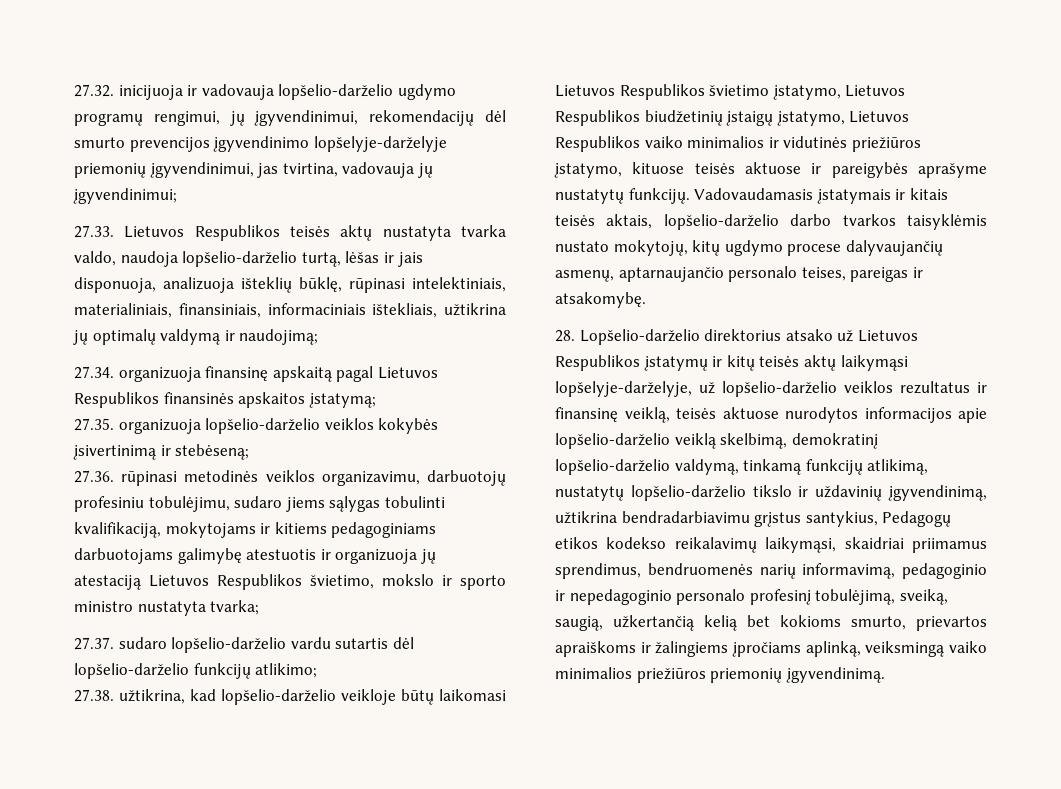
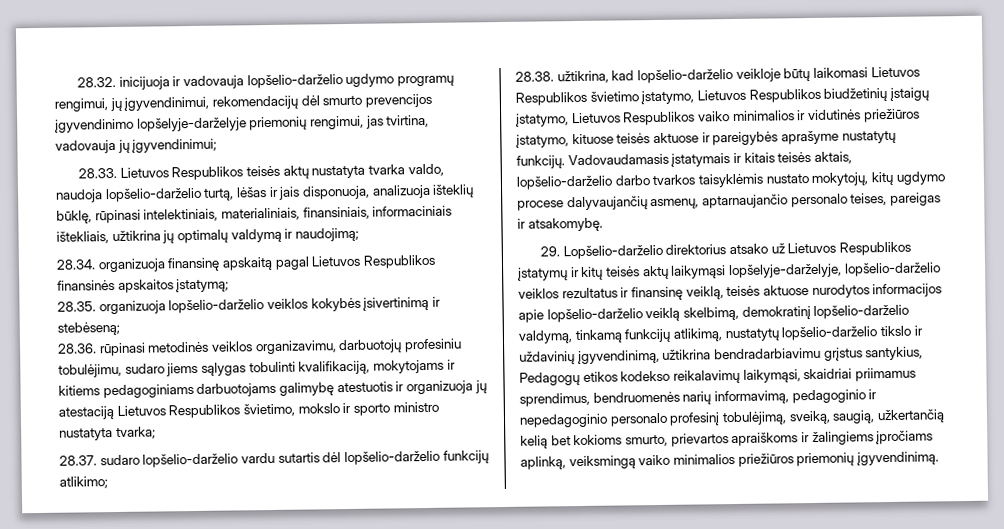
- 27.32. inicijuoja ir vadovauja lopšelio-darželio ugdymo programų rengimui, jų įgyvendinimui, rekomendacijų dėl smurto prevencijos įgyvendinimo lopšelyje-darželyje priemonių įgyvendinimui, jas tvirtina, vadovauja jų įgyvendinimui;
+ 28.32. inicijuoja ir vadovauja lopšelio-darželio ugdymo programų rengimui, jų įgyvendinimui, rekomendacijų dėl smurto prevencijos įgyvendinimo lopšelyje-darželyje priemonių rengimui, jas tvirtina, vadovauja jų įgyvendinimui;
- 27.33. Lietuvos Respublikos teisės aktų nustatyta tvarka valdo, naudoja lopšelio-darželio turtą, lėšas ir jais disponuoja, analizuoja išteklių būklę, rūpinasi intelektiniais, materialiniais, finansiniais, informaciniais ištekliais, užtikrina jų optimalų valdymą ir naudojimą;
+ 28.33. Lietuvos Respublikos teisės aktų nustatyta tvarka valdo, naudoja lopšelio-darželio turtą, lėšas ir jais disponuoja, analizuoja išteklių būklę, rūpinasi intelektiniais, materialiniais, finansiniais, informaciniais ištekliais, užtikrina jų optimalų valdymą ir naudojimą;
- 27.34. organizuoja finansinę apskaitą pagal Lietuvos Respublikos finansinės apskaitos įstatymą;
+ 28.34. organizuoja finansinę apskaitą pagal Lietuvos Respublikos finansinės apskaitos įstatymą;
- 27.35. organizuoja lopšelio-darželio veiklos kokybės įsivertinimą ir stebėseną;
+ 28.35. organizuoja lopšelio-darželio veiklos kokybės įsivertinimą ir stebėseną;
- 27.36. rūpinasi metodinės veiklos organizavimu, darbuotojų profesiniu tobulėjimu, sudaro jiems sąlygas tobulinti kvalifikaciją, mokytojams ir kitiems pedagoginiams darbuotojams galimybę atestuotis ir organizuoja jų atestaciją Lietuvos Respublikos švietimo, mokslo ir sporto ministro nustatyta tvarka;
+ 28.36. rūpinasi metodinės veiklos organizavimu, darbuotojų profesiniu tobulėjimu, sudaro jiems sąlygas tobulinti kvalifikaciją, mokytojams ir kitiems pedagoginiams darbuotojams galimybę atestuotis ir organizuoja jų atestaciją Lietuvos Respublikos švietimo, mokslo ir sporto ministro nustatyta tvarka;
- 27.37. sudaro lopšelio-darželio vardu sutartis dėl lopšelio-darželio funkcijų atlikimo;
+ 28.37. sudaro lopšelio-darželio vardu sutartis dėl lopšelio-darželio funkcijų atlikimo;
- 27.38. užtikrina, kad lopšelio-darželio veikloje būtų laikomasi Lietuvos Respublikos švietimo įstatymo, Lietuvos Respublikos biudžetinių įstaigų įstatymo, Lietuvos Respublikos vaiko minimalios ir vidutinės priežiūros įstatymo, kituose teisės aktuose ir pareigybės aprašyme nustatytų funkcijų.
+ 28.38. užtikrina, kad lopšelio-darželio veikloje būtų laikomasi Lietuvos Respublikos švietimo įstatymo, Lietuvos Respublikos biudžetinių įstaigų įstatymo, Lietuvos Respublikos vaiko minimalios ir vidutinės priežiūros įstatymo, kituose teisės aktuose ir pareigybės aprašyme nustatytų funkcijų.
- 28. Lopšelio-darželio direktorius atsako už Lietuvos Respublikos įstatymų ir kitų teisės aktų laikymąsi lopšelyje-darželyje, už lopšelio-darželio veiklos rezultatus ir finansinę veiklą, teisės aktuose nurodytos informacijos apie lopšelio-darželio veiklą skelbimą, demokratinį lopšelio-darželio valdymą, tinkamą funkcijų atlikimą, nustatytų lopšelio-darželio tikslo ir uždavinių įgyvendinimą, užtikrina bendradarbiavimu grįstus santykius, Pedagogų etikos kodekso reikalavimų laikymąsi, skaidriai priimamus sprendimus, bendruomenės narių informavimą, pedagoginio ir nepedagoginio personalo profesinį tobulėjimą, sveiką, saugią, užkertančią kelią bet kokioms smurto, prievartos apraiškoms ir žalingiems įpročiams aplinką, veiksmingą vaiko minimalios priežiūros priemonių įgyvendinimą.
+ 29. Lopšelio-darželio direktorius atsako už Lietuvos Respublikos įstatymų ir kitų teisės aktų laikymąsi lopšelyje-darželyje, lopšelio-darželio veiklos rezultatus ir finansinę veiklą, teisės aktuose nurodytos informacijos apie lopšelio-darželio veiklą skelbimą, demokratinį lopšelio-darželio valdymą, tinkamą funkcijų atlikimą, nustatytų lopšelio-darželio tikslo ir uždavinių įgyvendinimą, užtikrina bendradarbiavimu grįstus santykius, Pedagogų etikos kodekso reikalavimų laikymąsi, skaidriai priimamus sprendimus, bendruomenės narių informavimą, pedagoginio ir nepedagoginio personalo profesinį tobulėjimą, sveiką, saugią, užkertančią kelią bet kokioms smurto, prievartos apraiškoms ir žalingiems įpročiams aplinką, veiksmingą vaiko minimalios priežiūros priemonių įgyvendinimą.

